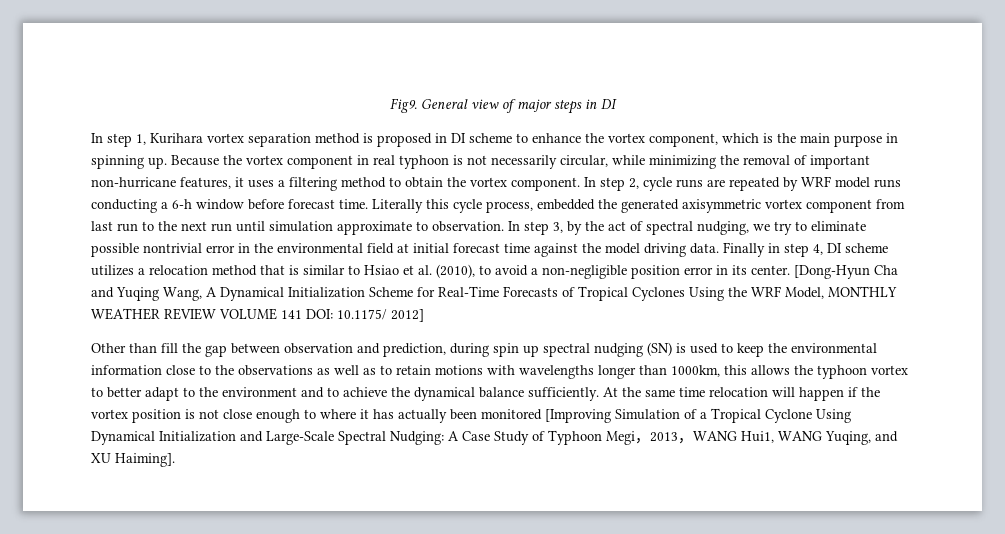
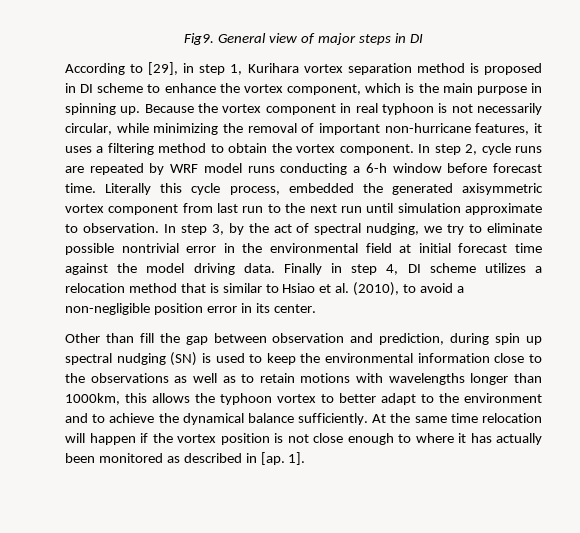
- In step 1, Kurihara vortex separation method is proposed in DI scheme to enhance the vortex component, which is the main purpose in spinning up.
+ According to [29], in step 1, Kurihara vortex separation method is proposed in DI scheme to enhance the vortex component, which is the main purpose in spinning up.
- [Dong-Hyun Cha and Yuqing Wang, A Dynamical Initialization Scheme for Real-Time Forecasts of Tropical Cyclones Using the WRF Model, MONTHLY WEATHER REVIEW VOLUME 141 DOI: 10.1175/ 2012]
- At the same time relocation will happen if the vortex position is not close enough to where it has actually been monitored [Improving Simulation of a Tropical Cyclone Using Dynamical Initialization and Large-Scale Spectral Nudging: A Case Study of Typhoon Megi，2013，WANG Hui1, WANG Yuqing, and XU Haiming].
+ At the same time relocation will happen if the vortex position is not close enough to where it has actually been monitored as described in [ap. 1].

